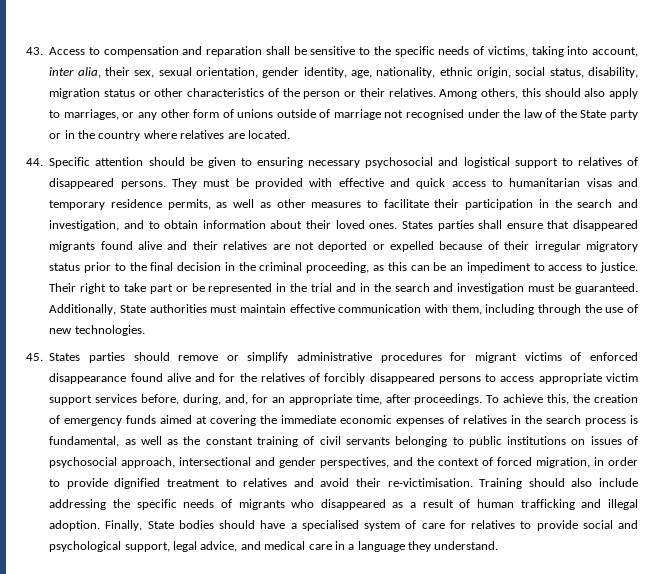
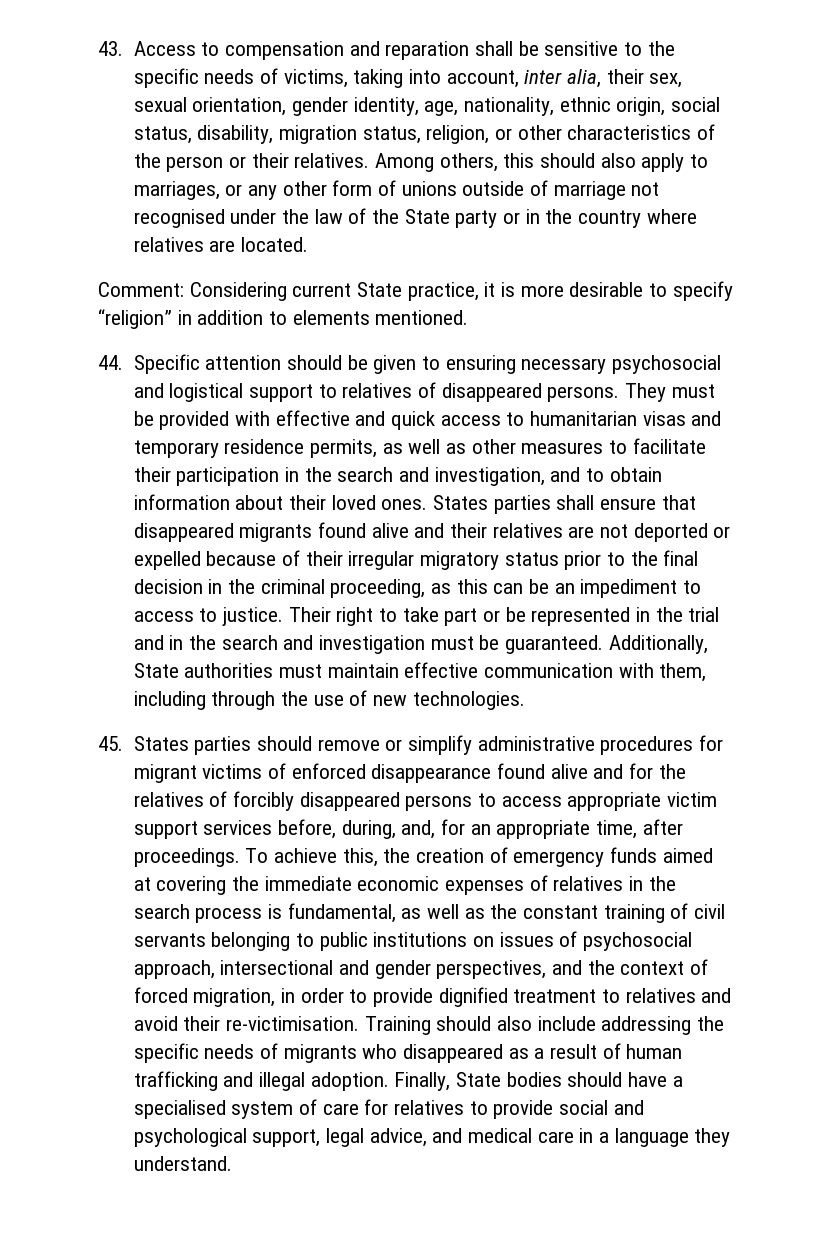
- 43. Access to compensation and reparation shall be sensitive to the specific needs of victims, taking into account, inter alia, their sex, sexual orientation, gender identity, age, nationality, ethnic origin, social status, disability, migration status or other characteristics of the person or their relatives.
+ 43. Access to compensation and reparation shall be sensitive to the specific needs of victims, taking into account, inter alia, their sex, sexual orientation, gender identity, age, nationality, ethnic origin, social status, disability, migration status, religion, or other characteristics of the person or their relatives.
+ Comment: Considering current State practice, it is more desirable to specify “religion” in addition to elements mentioned.

